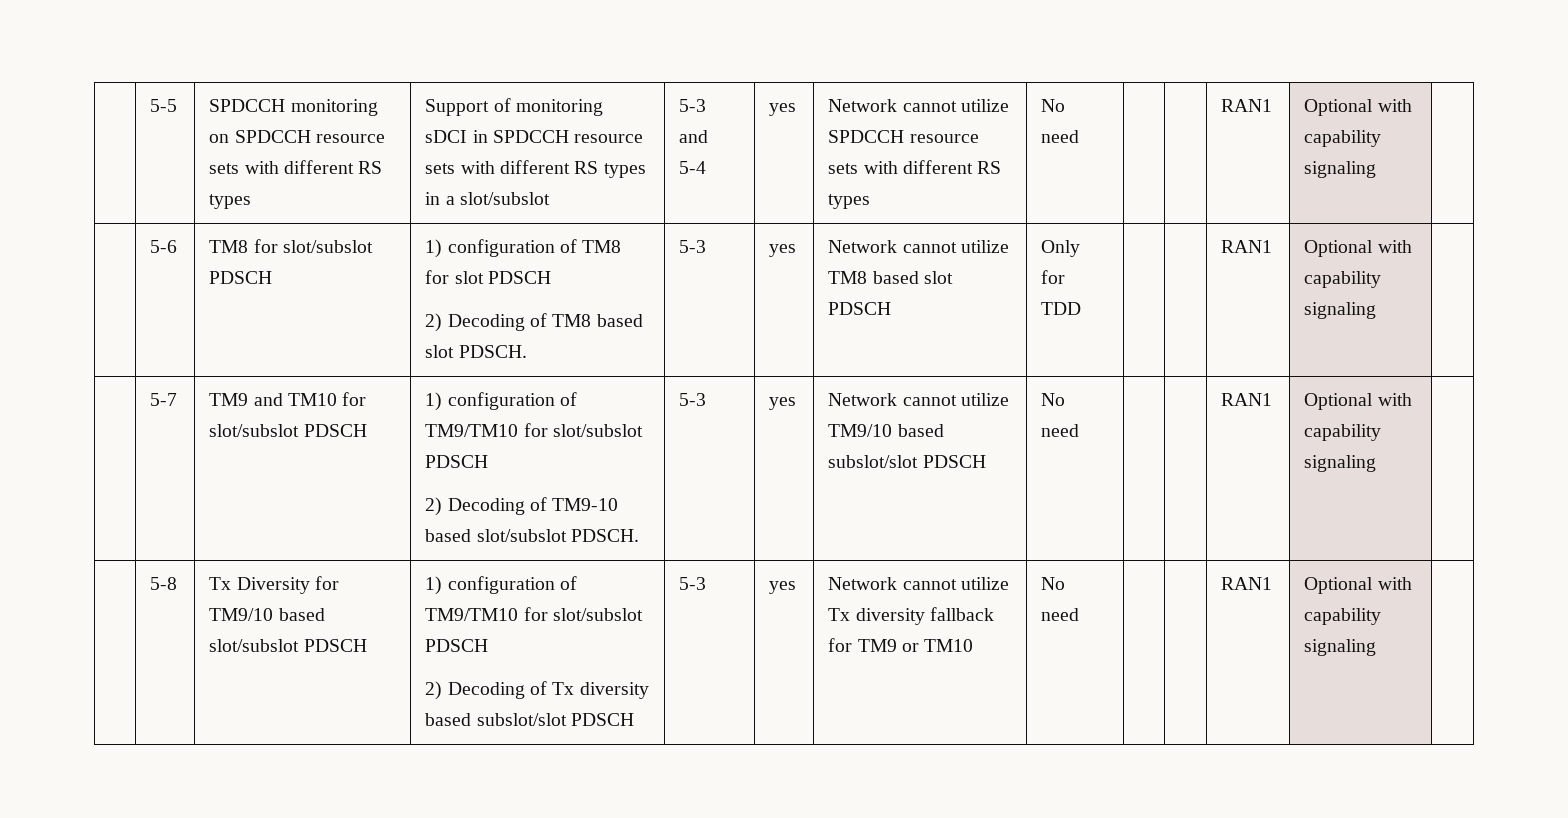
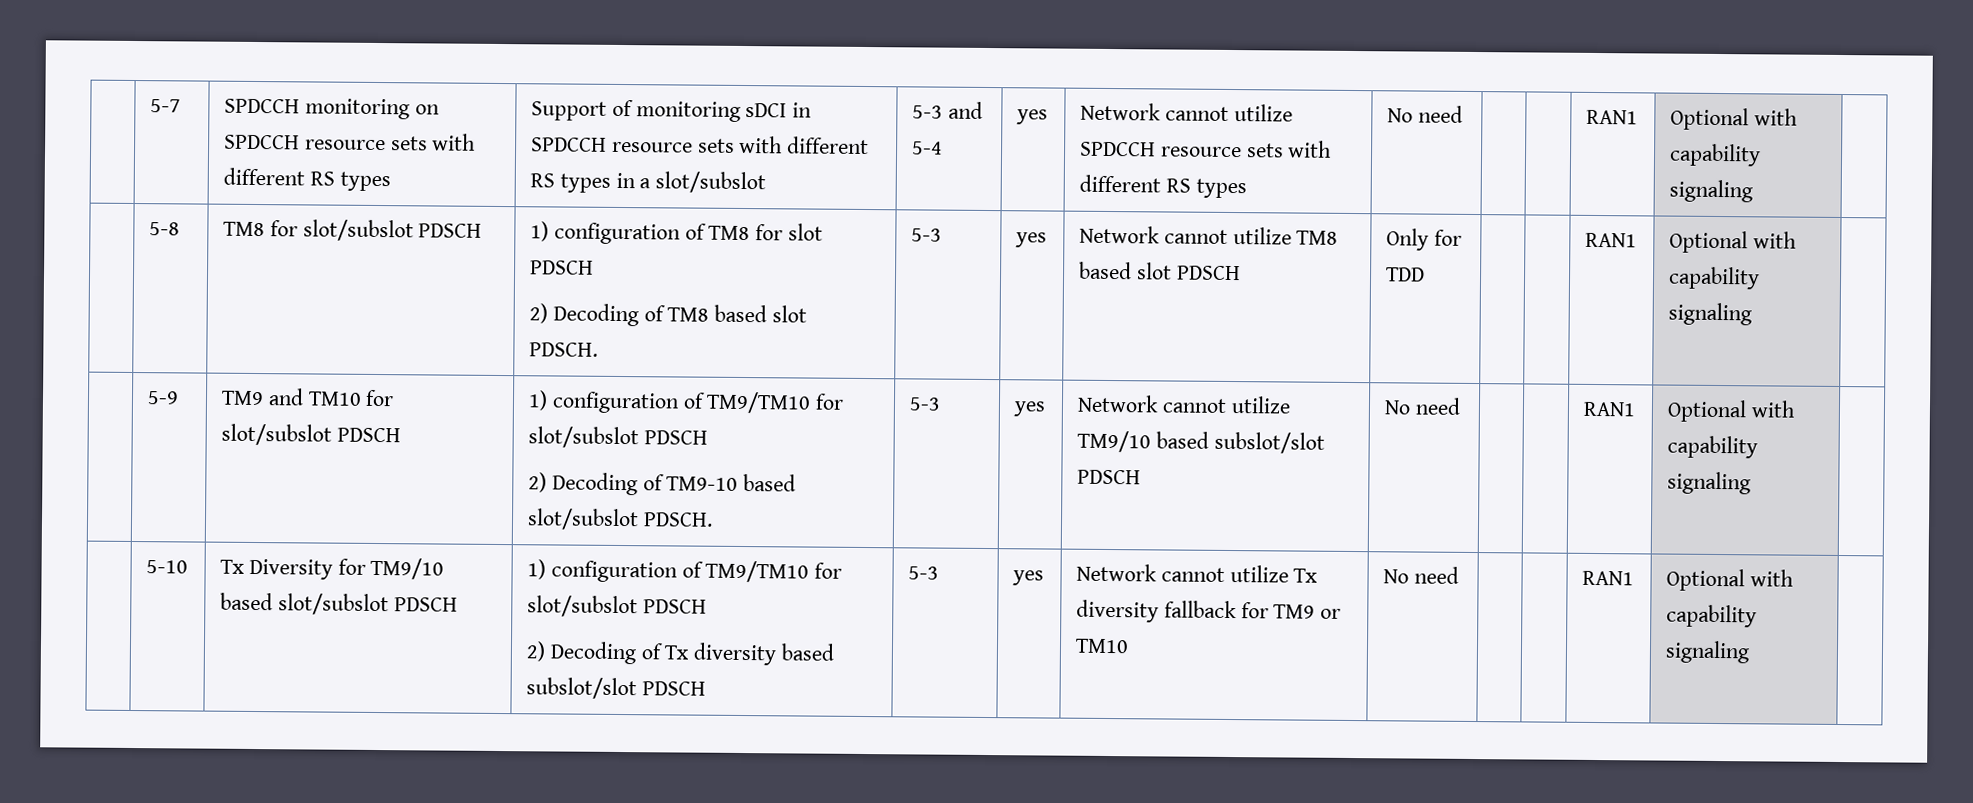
- 5-5
+ 5-7
- | 5-6 | TM8 for slot/subslot PDSCH | 1) configuration of TM8 for slot PDSCH
+ | 5-8 | TM8 for slot/subslot PDSCH | 1) configuration of TM8 for slot PDSCH
- | 5-7 | TM9 and TM10 for slot/subslot PDSCH | 1) configuration of TM9/TM10 for slot/subslot PDSCH
+ | 5-9 | TM9 and TM10 for slot/subslot PDSCH | 1) configuration of TM9/TM10 for slot/subslot PDSCH
- 5-8
+ 5-10

